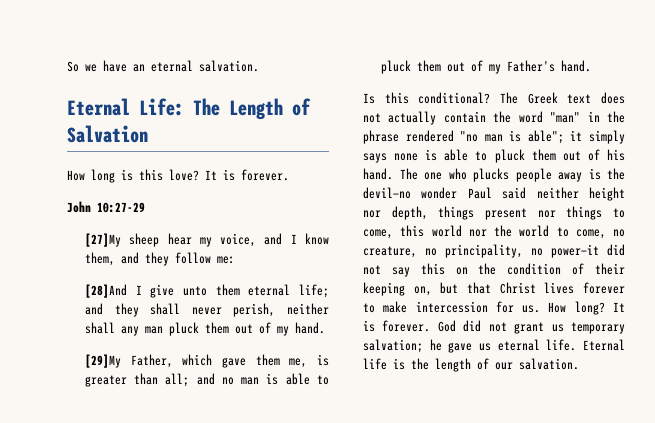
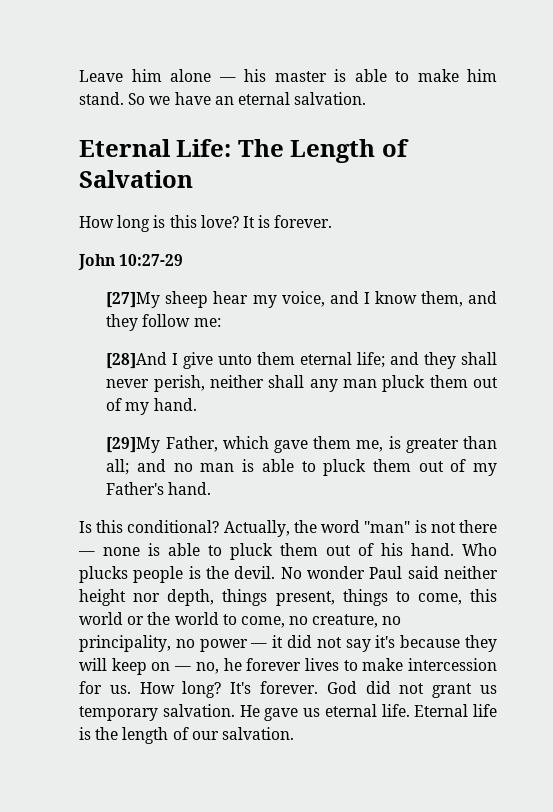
+ Leave him alone — his master is able to make him stand.
- The Greek text does not actually contain the word "man" in the phrase rendered "no man is able"; it simply says none is able to pluck them out of his hand.
+ Actually, the word "man" is not there — none is able to pluck them out of his hand.
- The one who plucks people away is the devil—no wonder Paul said neither height nor depth, things present nor things to come, this world nor the world to come, no creature, no principality, no power—it did not say this on the condition of their keeping on, but that Christ lives forever to make intercession for us.
+ Who plucks people is the devil. No wonder Paul said neither height nor depth, things present, things to come, this world or the world to come, no creature, no principality, no power — it did not say it's because they will keep on — no, he forever lives to make intercession for us.
- How long? It is forever.
+ How long? It's forever.
- God did not grant us temporary salvation; he gave us eternal life.
+ God did not grant us temporary salvation. He gave us eternal life.

